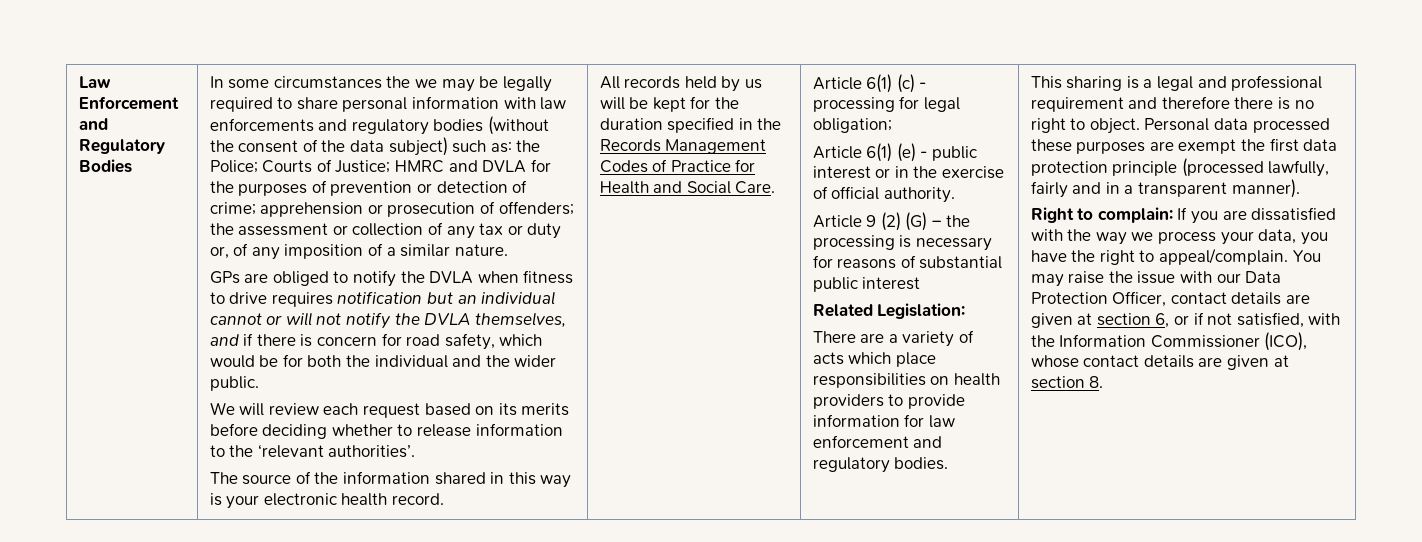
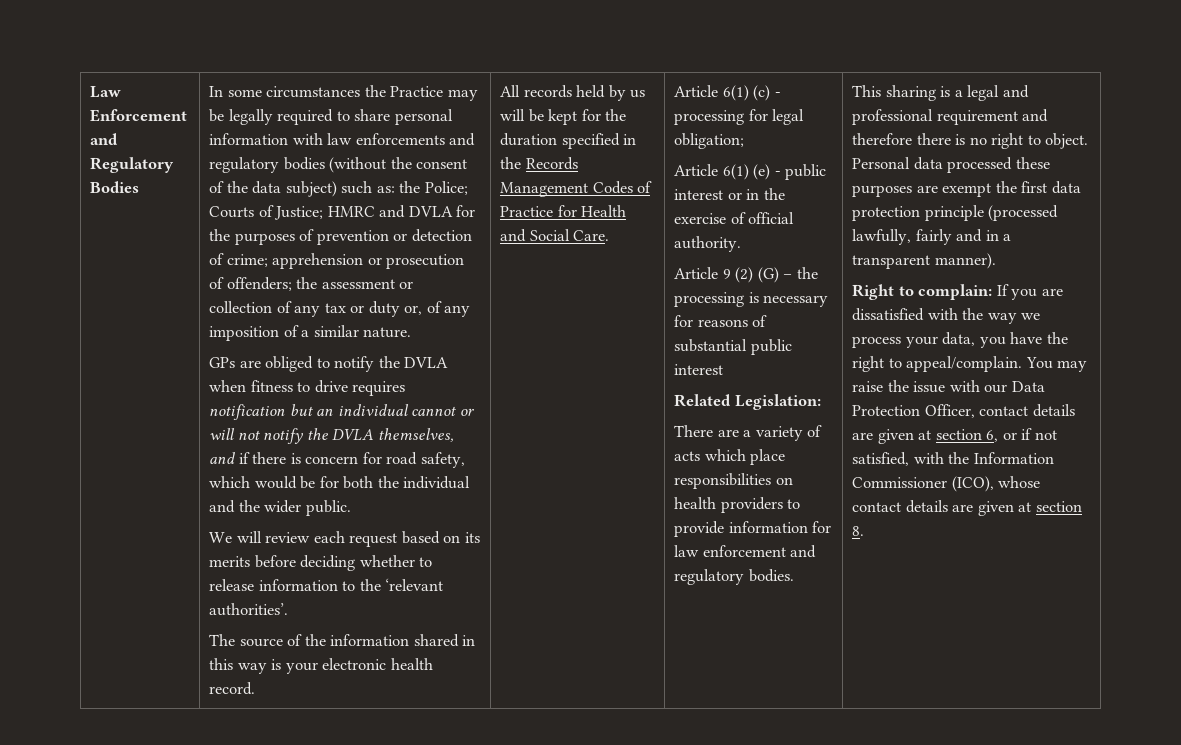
- In some circumstances the we may be legally required to share personal information with law enforcements and regulatory bodies (without the consent of the data subject) such as:
+ In some circumstances the Practice may be legally required to share personal information with law enforcements and regulatory bodies (without the consent of the data subject) such as:

